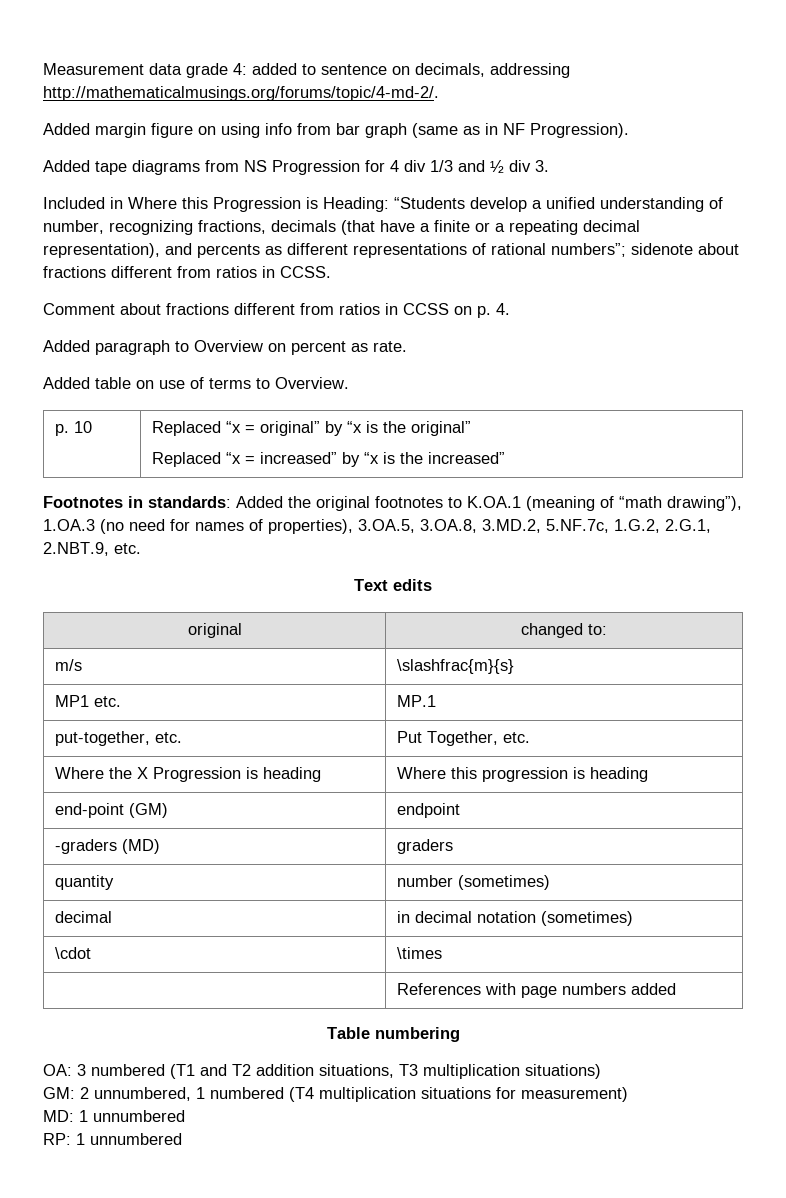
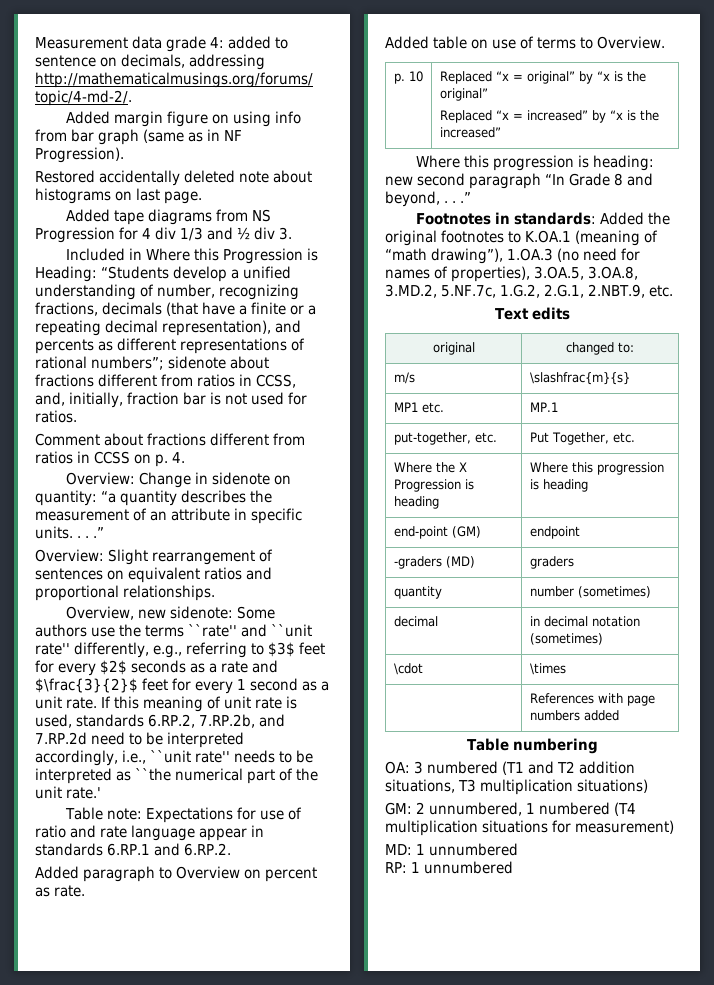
+ Restored accidentally deleted note about histograms on last page.
- Included in Where this Progression is Heading: “Students develop a unified understanding of number, recognizing fractions, decimals (that have a finite or a repeating decimal representation), and percents as different representations of rational numbers”; sidenote about fractions different from ratios in CCSS.
+ Included in Where this Progression is Heading: “Students develop a unified understanding of number, recognizing fractions, decimals (that have a finite or a repeating decimal representation), and percents as different representations of rational numbers”; sidenote about fractions different from ratios in CCSS, and, initially, fraction bar is not used for ratios.
+ Overview: Change in sidenote on quantity: “a quantity describes the measurement of an attribute in specific units. . . .”
+ Overview: Slight rearrangement of sentences on equivalent ratios and proportional relationships.
+ Overview, new sidenote: Some authors use the terms ``rate'' and ``unit rate'' differently, e.g., referring to $3$ feet for every $2$ seconds as a rate and $\frac{3}{2}$ feet for every 1 second as a unit rate. If this meaning of unit rate is used, standards 6.RP.2, 7.RP.2b, and 7.RP.2d need to be interpreted accordingly, i.e., ``unit rate'' needs to be interpreted as ``the numerical part of the unit rate.'
+ Table note: Expectations for use of ratio and rate language appear in standards 6.RP.1 and 6.RP.2.
+ Where this progression is heading: new second paragraph “In Grade 8 and beyond, . . .”

